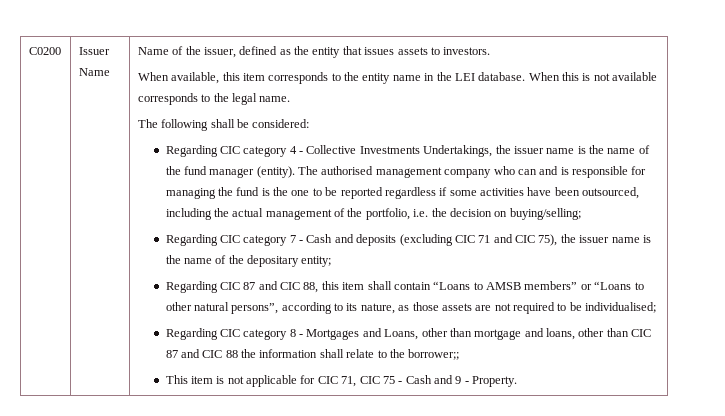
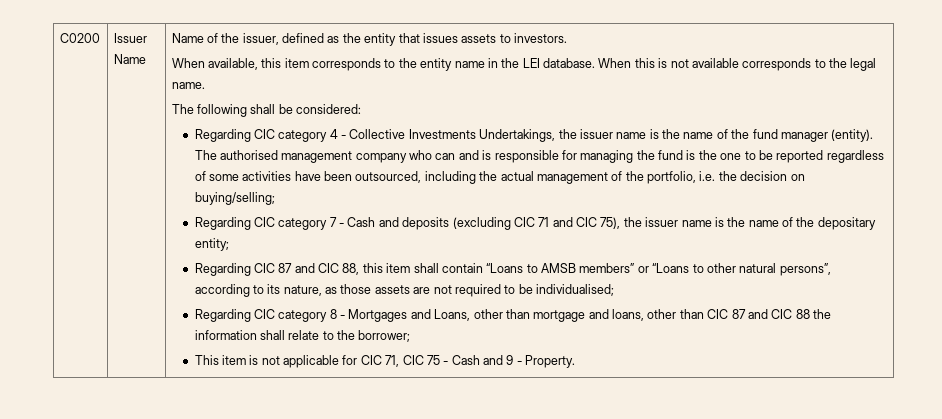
- The authorised management company who can and is responsible for managing the fund is the one to be reported regardless if some activities have been outsourced, including the actual management of the portfolio, i.e. the decision on buying/selling;
+ The authorised management company who can and is responsible for managing the fund is the one to be reported regardless of some activities have been outsourced, including the actual management of the portfolio, i.e. the decision on buying/selling;
- Regarding CIC category 8 - Mortgages and Loans, other than mortgage and loans, other than CIC 87 and CIC 88 the information shall relate to the borrower;;
+ Regarding CIC category 8 - Mortgages and Loans, other than mortgage and loans, other than CIC 87 and CIC 88 the information shall relate to the borrower;

